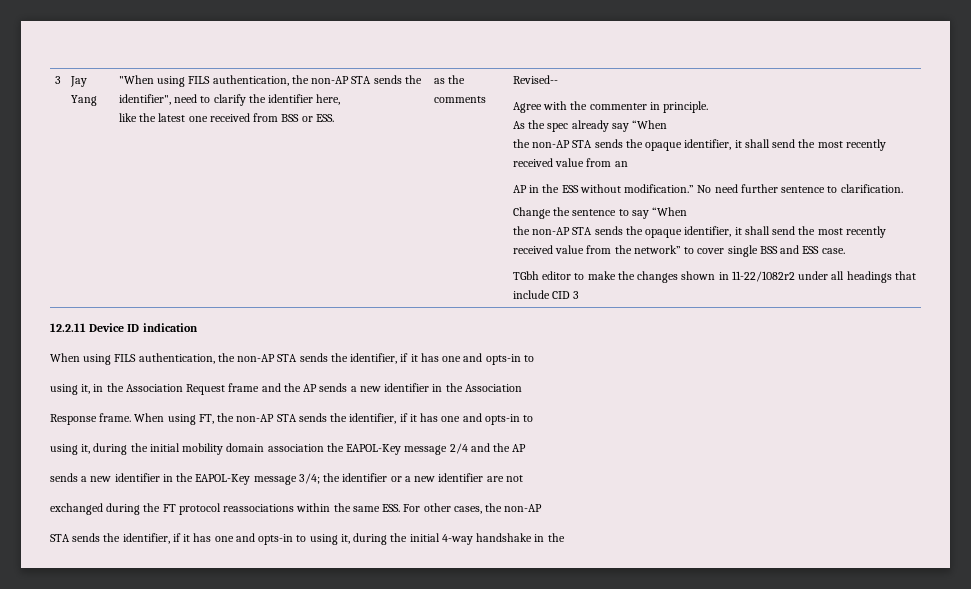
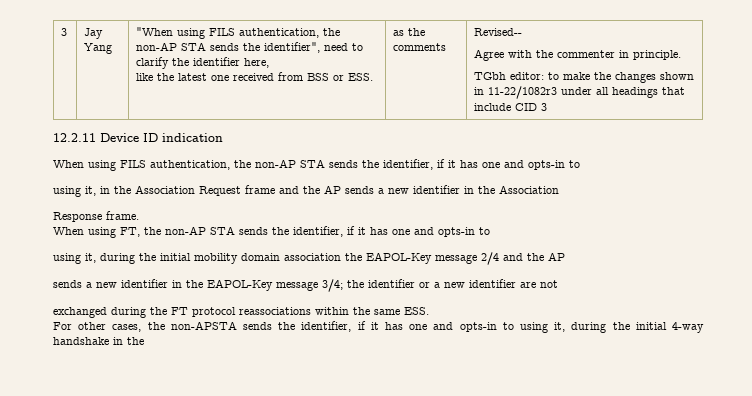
- As the spec already say “When
- the non-AP STA sends the opaque identifier, it shall send the most recently received value from an
- AP in the ESS without modification.” No need further sentence to clarification.
- Change the sentence to say “When
- the non-AP STA sends the opaque identifier, it shall send the most recently received value from the network” to cover single BSS and ESS case.
- TGbh editor to make the changes shown in 11-22/1082r2 under all headings that include CID 3
+ TGbh editor: to make the changes shown in 11-22/1082r3 under all headings that include CID 3
- Response frame. When using FT, the non-AP STA sends the identifier, if it has one and opts-in to
+ Response frame.
+ When using FT, the non-AP STA sends the identifier, if it has one and opts-in to
- exchanged during the FT protocol reassociations within the same ESS. For other cases, the non-AP
- STA sends the identifier, if it has one and opts-in to using it, during the initial 4-way handshake in the
+ exchanged during the FT protocol reassociations within the same ESS.
+ For other cases, the non-APSTA sends the identifier, if it has one and opts-in to using it, during the initial 4-way handshake in the

